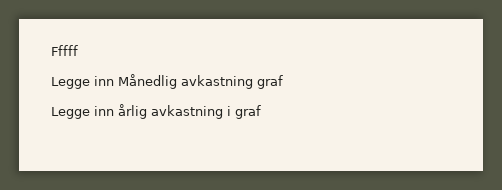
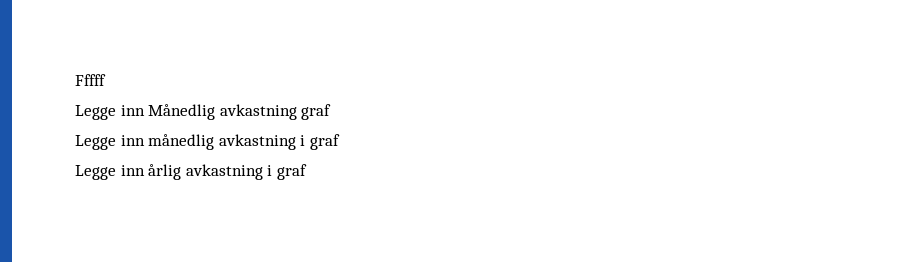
+ Legge inn månedlig avkastning i graf

